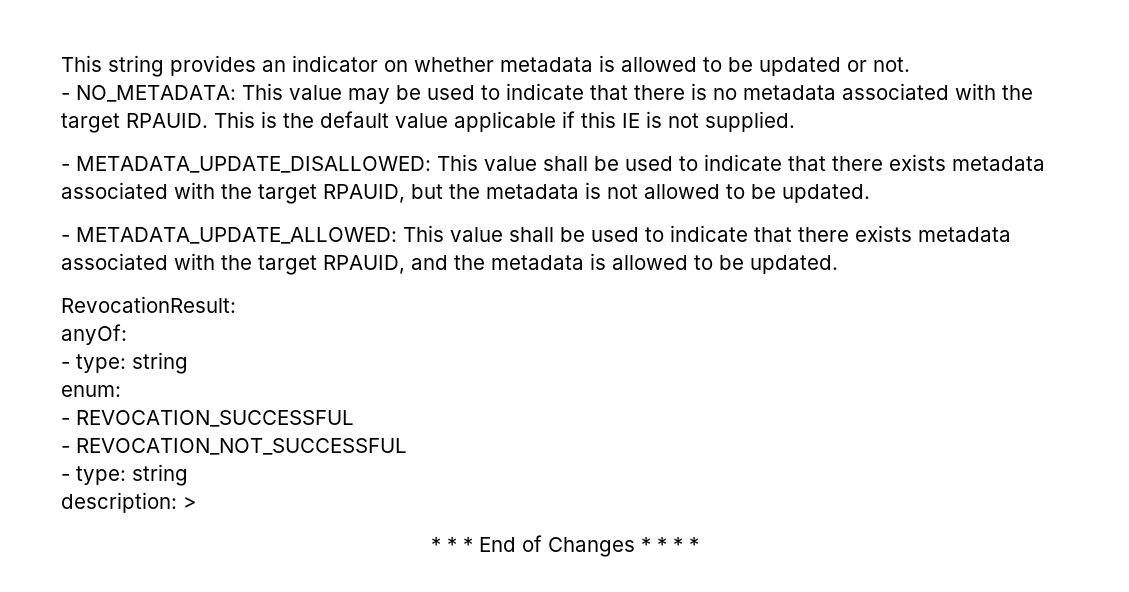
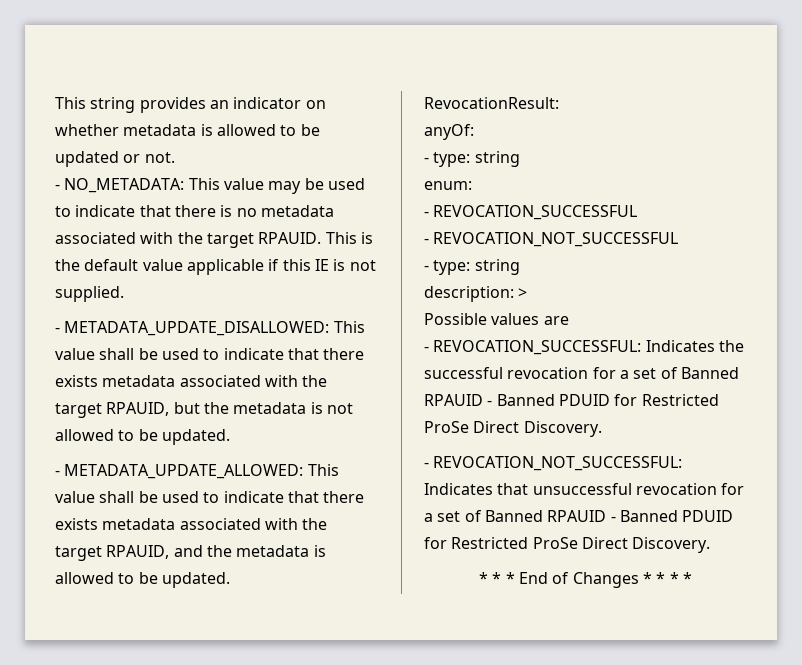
+ Possible values are
+ - REVOCATION_SUCCESSFUL: Indicates the successful revocation for a set of Banned RPAUID - Banned PDUID for Restricted ProSe Direct Discovery.
+ - REVOCATION_NOT_SUCCESSFUL: Indicates that unsuccessful revocation for a set of Banned RPAUID - Banned PDUID for Restricted ProSe Direct Discovery.

